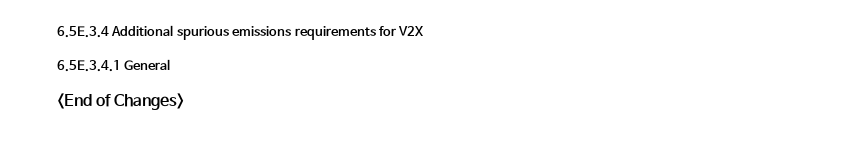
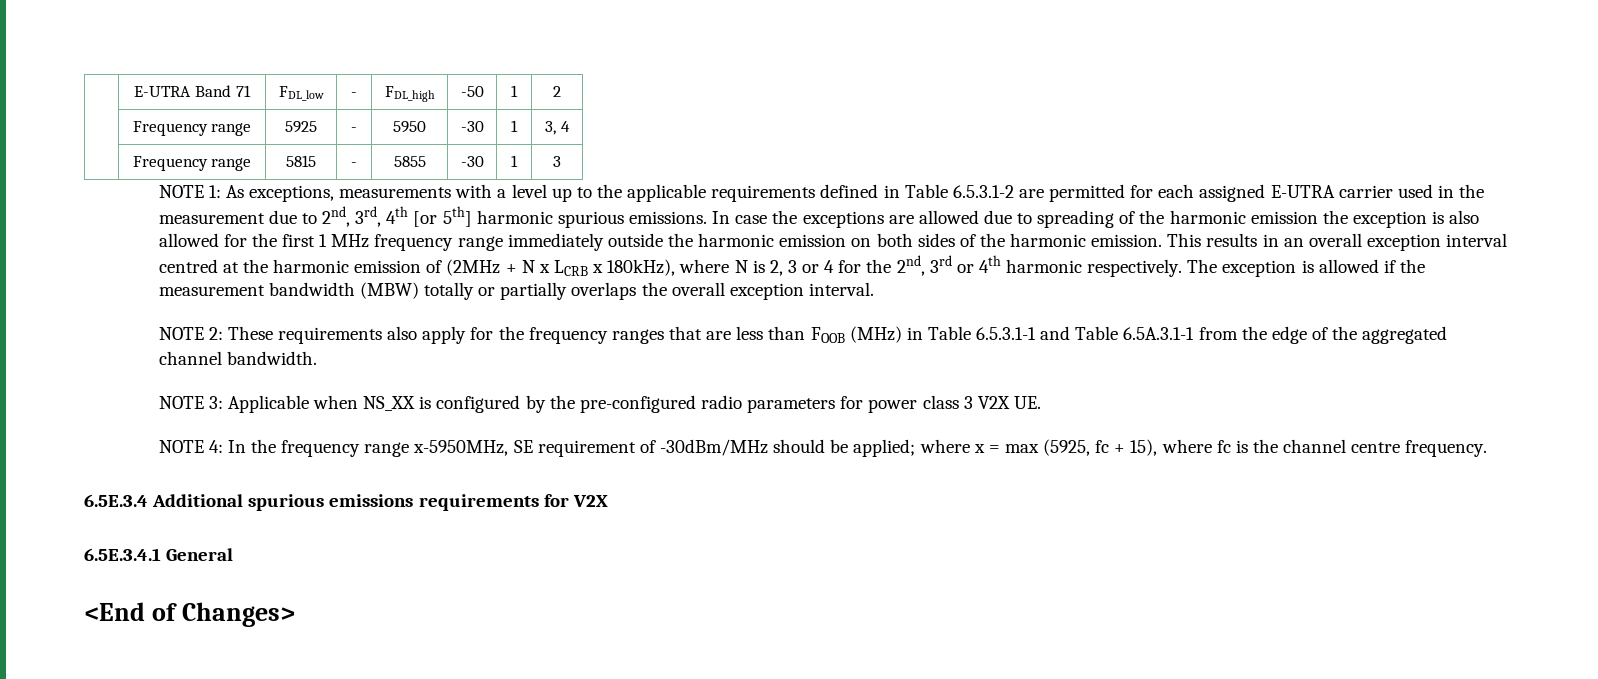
+ | E-UTRA Band 71 | FDL_low | - | FDL_high | -50 | 1 | 2
+ | Frequency range | 5925 | - | 5950 | -30 | 1 | 3, 4
+ | Frequency range | 5815 | - | 5855 | -30 | 1 | 3
+ NOTE 1: As exceptions, measurements with a level up to the applicable requirements defined in Table 6.5.3.1-2 are permitted for each assigned E-UTRA carrier used in the measurement due to 2nd, 3rd, 4th [or 5th] harmonic spurious emissions. In case the exceptions are allowed due to spreading of the harmonic emission the exception is also allowed for the first 1 MHz frequency range immediately outside the harmonic emission on both sides of the harmonic emission. This results in an overall exception interval centred at the harmonic emission of (2MHz + N x LCRB x 180kHz), where N is 2, 3 or 4 for the 2nd, 3rd or 4th harmonic respectively. The exception is allowed if the measurement bandwidth (MBW) totally or partially overlaps the overall exception interval.
+ NOTE 2: These requirements also apply for the frequency ranges that are less than FOOB (MHz) in Table 6.5.3.1-1 and Table 6.5A.3.1-1 from the edge of the aggregated channel bandwidth.
+ NOTE 3: Applicable when NS_XX is configured by the pre-configured radio parameters for power class 3 V2X UE.
+ NOTE 4: In the frequency range x-5950MHz, SE requirement of -30dBm/MHz should be applied; where x = max (5925, fc + 15), where fc is the channel centre frequency.

